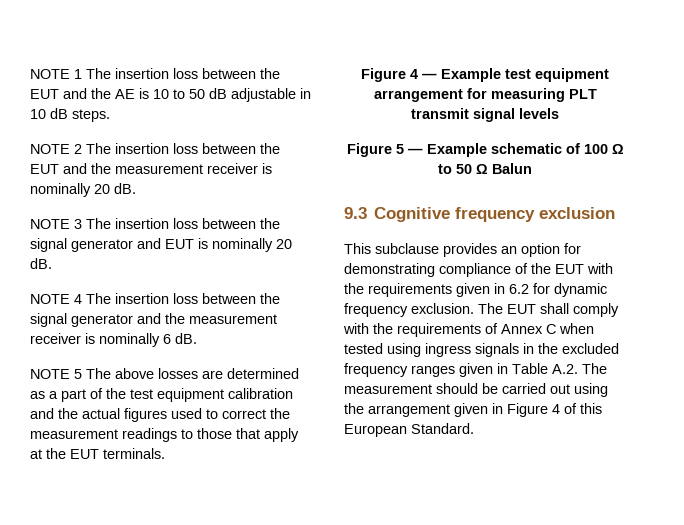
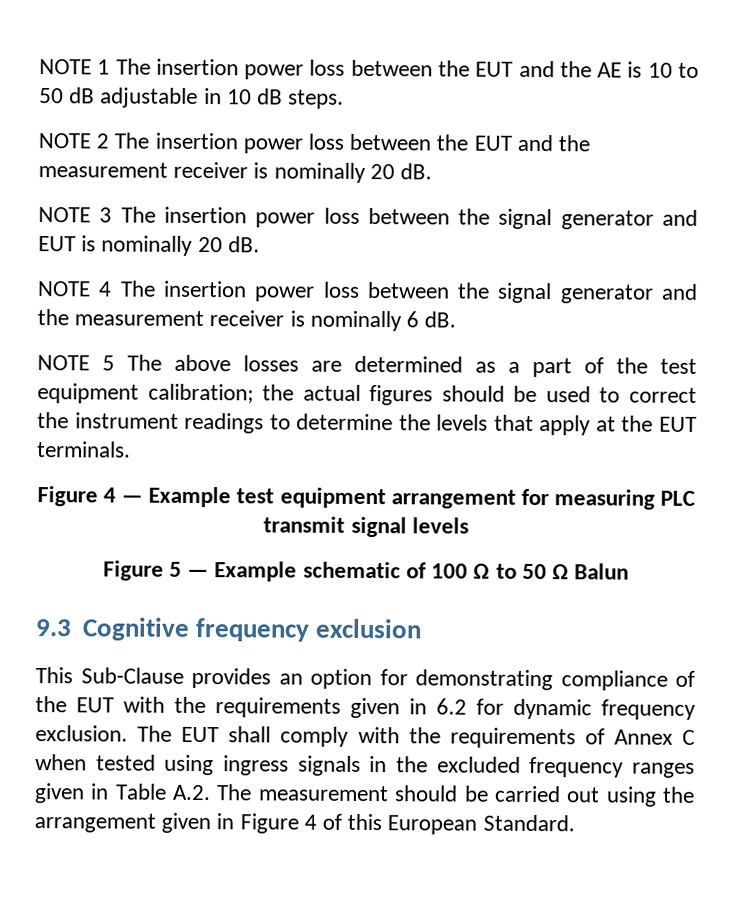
- NOTE 1 The insertion loss between the EUT and the AE is 10 to 50 dB adjustable in 10 dB steps.
+ NOTE 1 The insertion power loss between the EUT and the AE is 10 to 50 dB adjustable in 10 dB steps.
- NOTE 2 The insertion loss between the EUT and the measurement receiver is nominally 20 dB.
+ NOTE 2 The insertion power loss between the EUT and the measurement receiver is nominally 20 dB.
- NOTE 3 The insertion loss between the signal generator and EUT is nominally 20 dB.
+ NOTE 3 The insertion power loss between the signal generator and EUT is nominally 20 dB.
- NOTE 4 The insertion loss between the signal generator and the measurement receiver is nominally 6 dB.
+ NOTE 4 The insertion power loss between the signal generator and the measurement receiver is nominally 6 dB.
- NOTE 5 The above losses are determined as a part of the test equipment calibration and the actual figures used to correct the measurement readings to those that apply at the EUT terminals.
+ NOTE 5 The above losses are determined as a part of the test equipment calibration; the actual figures should be used to correct the instrument readings to determine the levels that apply at the EUT terminals.
- Figure 4 — Example test equipment arrangement for measuring PLT transmit signal levels
+ Figure 4 — Example test equipment arrangement for measuring PLC transmit signal levels
- This subclause provides an option for demonstrating compliance of the EUT with the requirements given in 6.2 for dynamic frequency exclusion.
+ This Sub-Clause provides an option for demonstrating compliance of the EUT with the requirements given in 6.2 for dynamic frequency exclusion.

